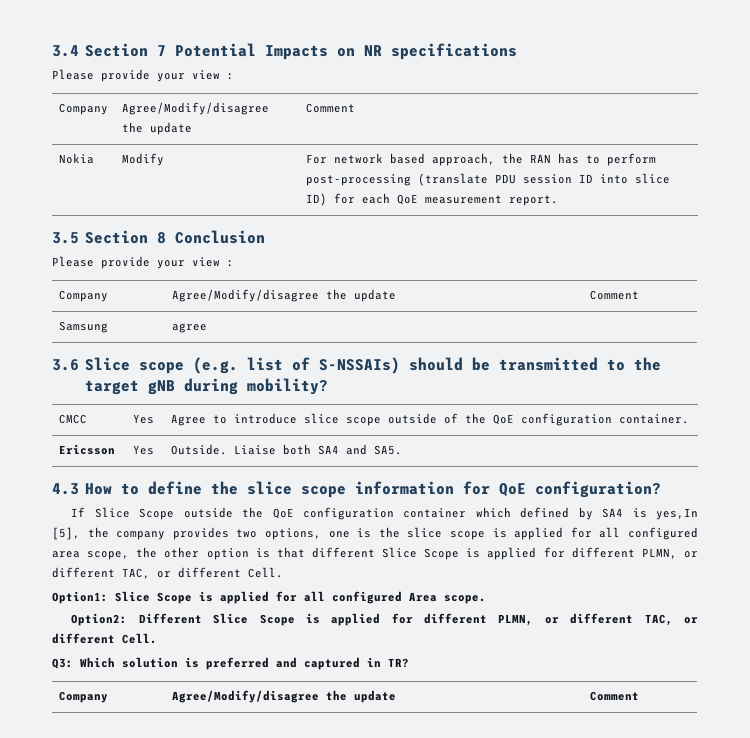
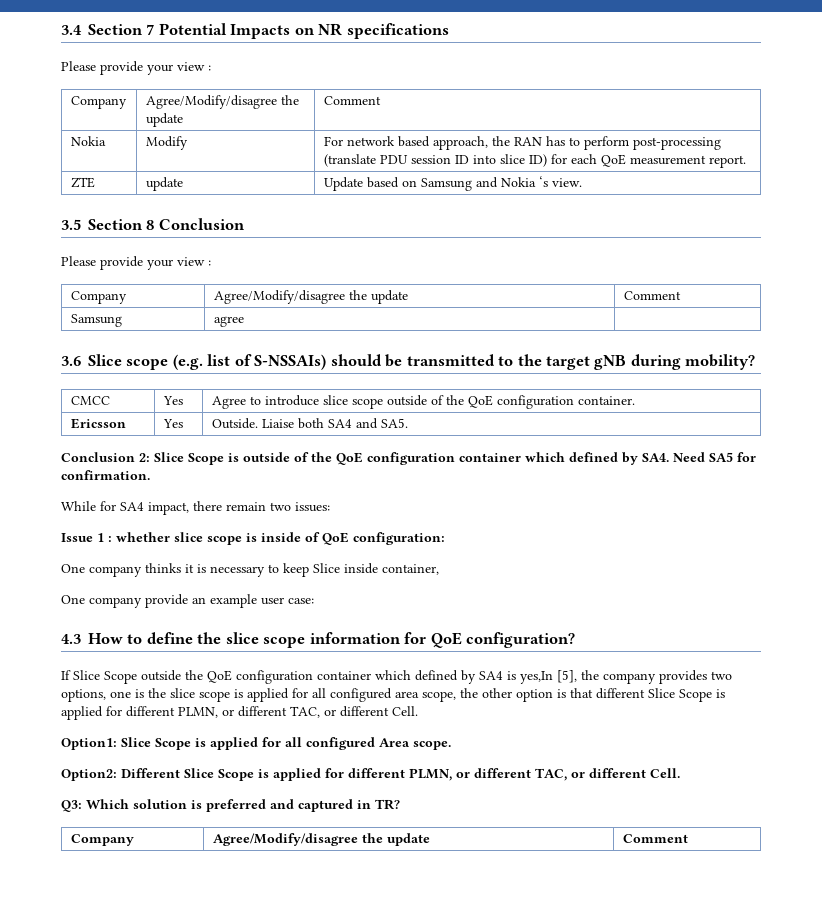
+ ZTE | update | Update based on Samsung and Nokia ‘s view.
+ Conclusion 2: Slice Scope is outside of the QoE configuration container which defined by SA4. Need SA5 for confirmation.
+ While for SA4 impact, there remain two issues:
+ Issue 1 : whether slice scope is inside of QoE configuration:
+ One company thinks it is necessary to keep Slice inside container,
+ One company provide an example user case:

